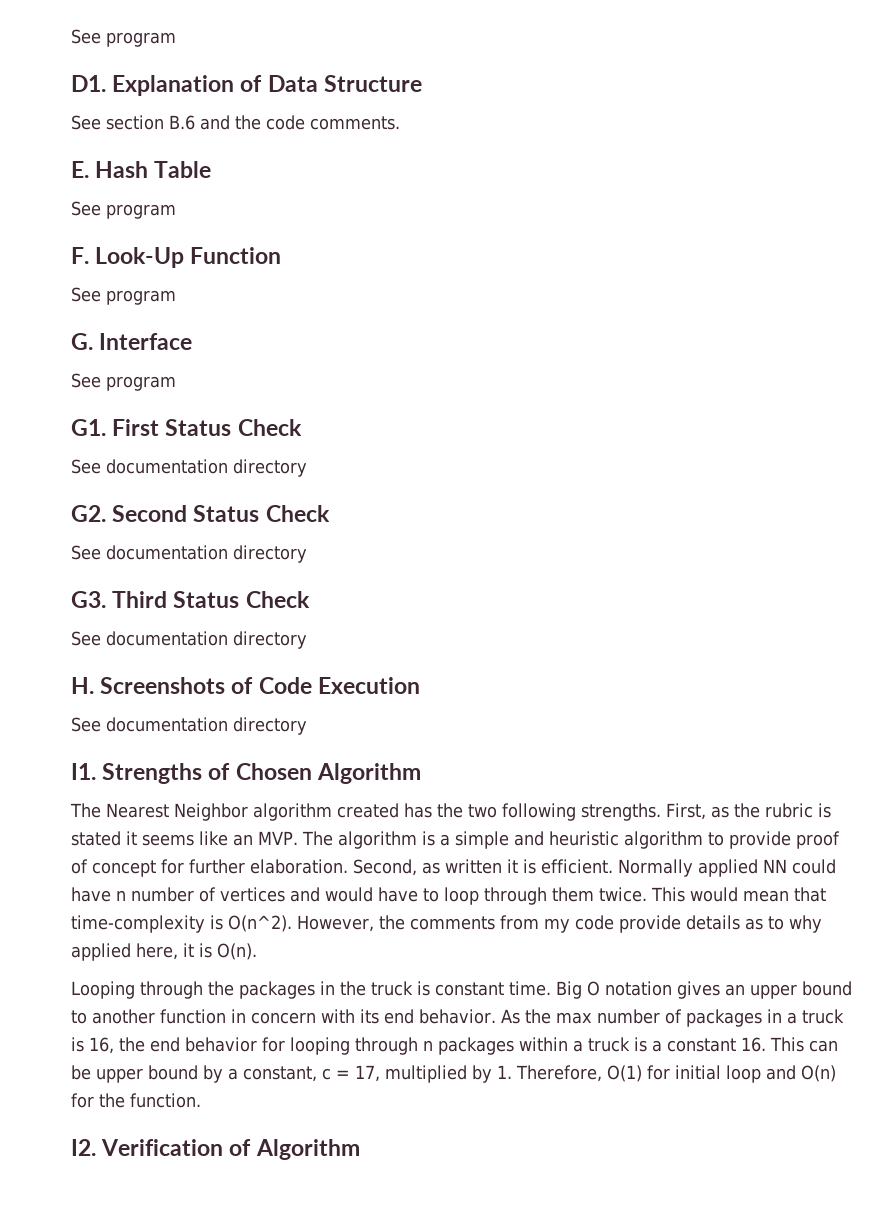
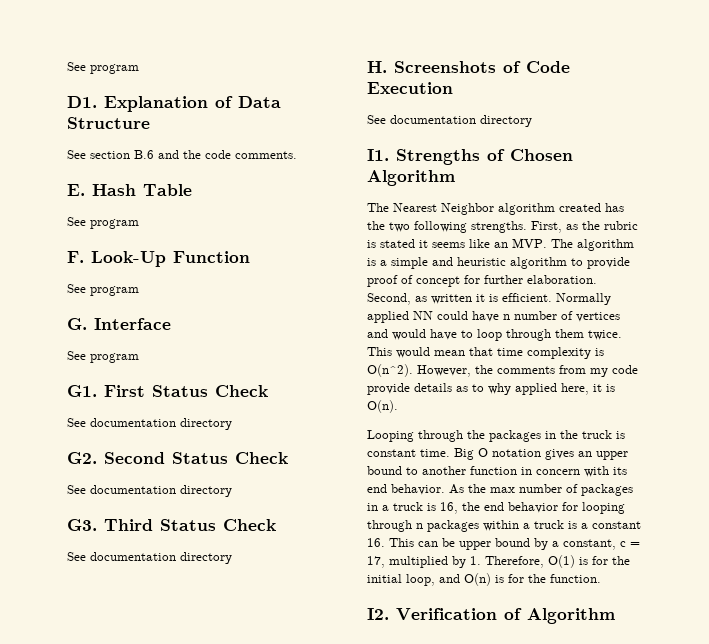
- This would mean that time-complexity is O(n^2).
+ This would mean that time complexity is O(n^2).
- As the max number of packages in a truck is 16, the end behavior for looping through n packages within a truck is a constant 16. This can be upper bound by a constant, c = 17, multiplied by 1. Therefore, O(1) for initial loop and O(n) for the function.
+ As the max number of packages in a truck is 16, the end behavior for looping through n packages within a truck is a constant 16. This can be upper bound by a constant, c = 17, multiplied by 1. Therefore, O(1) is for the initial loop, and O(n) is for the function.

